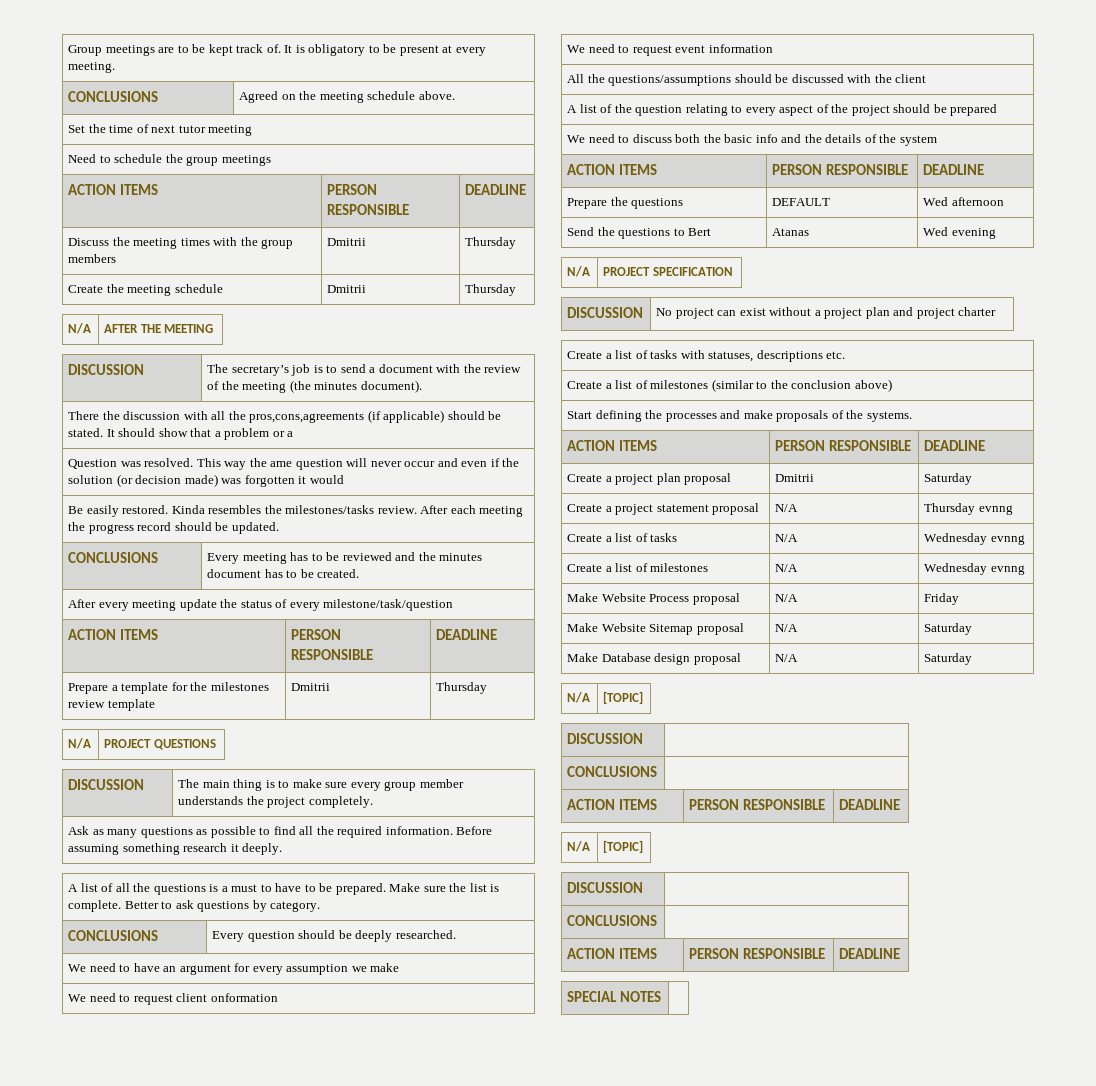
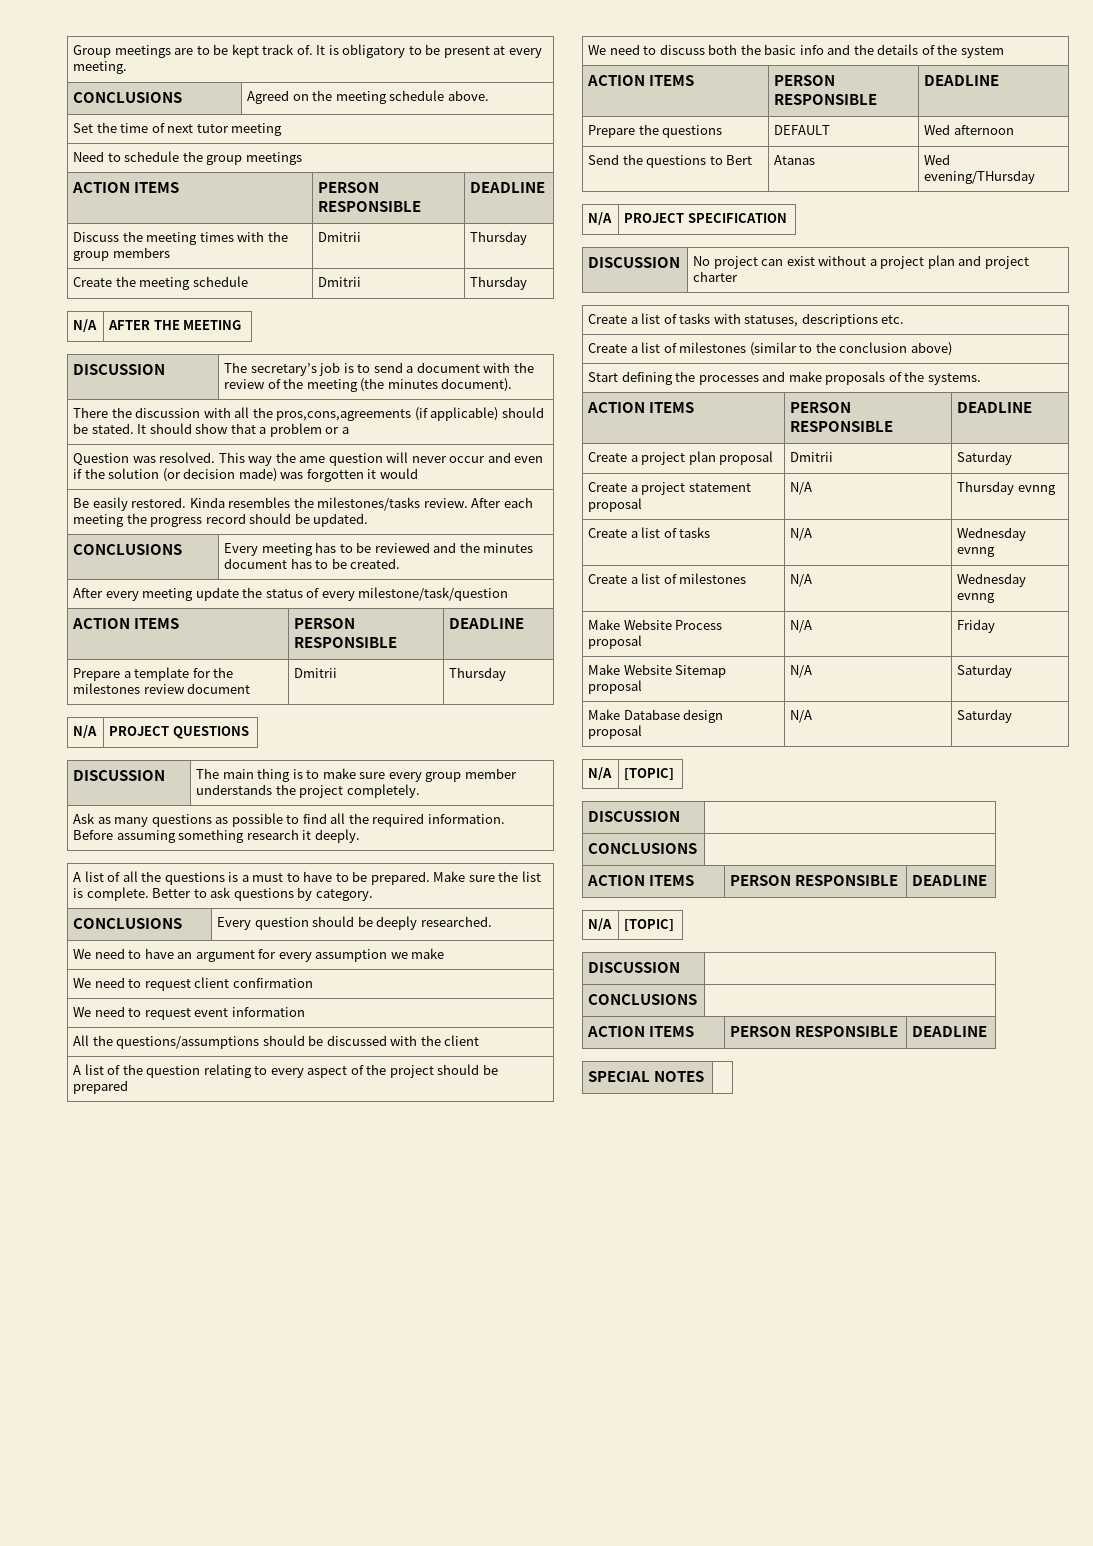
- Prepare a template for the milestones review template | Dmitrii | Thursday
+ Prepare a template for the milestones review document | Dmitrii | Thursday
- We need to request client onformation
+ We need to request client confirmation
- Send the questions to Bert | Atanas | Wed evening
+ Send the questions to Bert | Atanas | Wed evening/THursday

